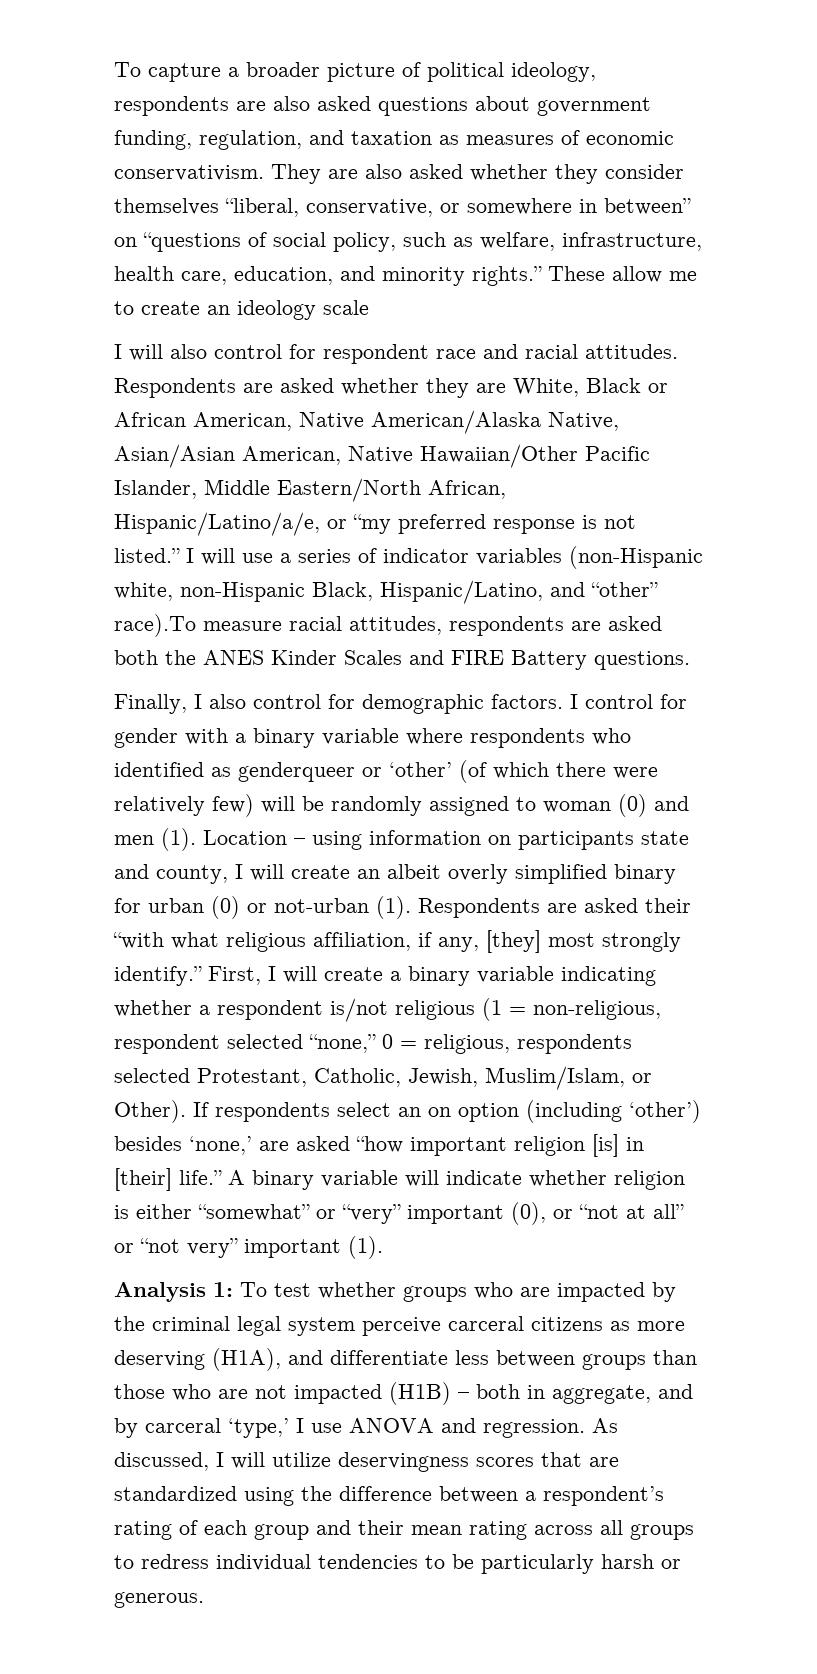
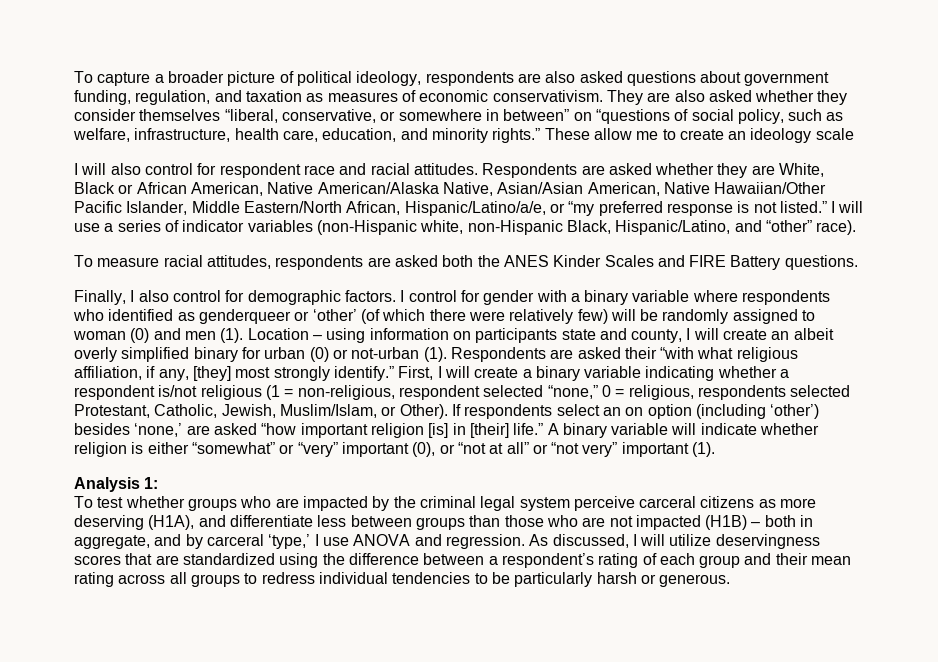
- I will use a series of indicator variables (non-Hispanic white, non-Hispanic Black, Hispanic/Latino, and “other” race).To measure racial attitudes, respondents are asked both the ANES Kinder Scales and FIRE Battery questions.
+ I will use a series of indicator variables (non-Hispanic white, non-Hispanic Black, Hispanic/Latino, and “other” race).
+ To measure racial attitudes, respondents are asked both the ANES Kinder Scales and FIRE Battery questions.
- Analysis 1: To test whether groups who are impacted by the criminal legal system perceive carceral citizens as more deserving (H1A), and differentiate less between groups than those who are not impacted (H1B) – both in aggregate, and by carceral ‘type,’ I use ANOVA and regression.
+ Analysis 1:
+ To test whether groups who are impacted by the criminal legal system perceive carceral citizens as more deserving (H1A), and differentiate less between groups than those who are not impacted (H1B) – both in aggregate, and by carceral ‘type,’ I use ANOVA and regression.

